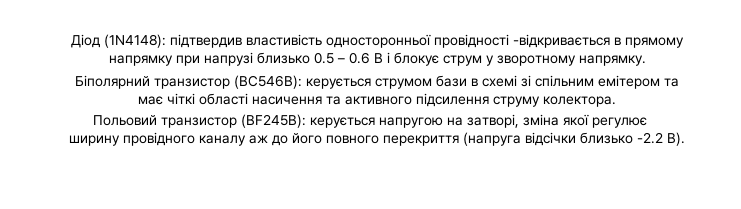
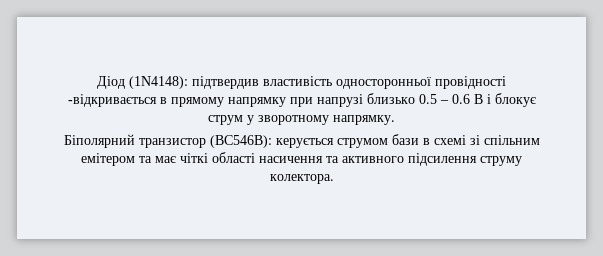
- Польовий транзистор (BF245B): керується напругою на затворі, зміна якої регулює ширину провідного каналу аж до його повного перекриття (напруга відсічки близько -2.2 В).

